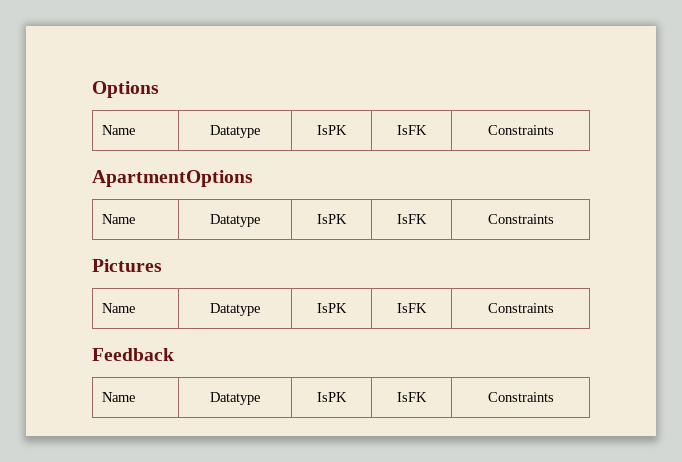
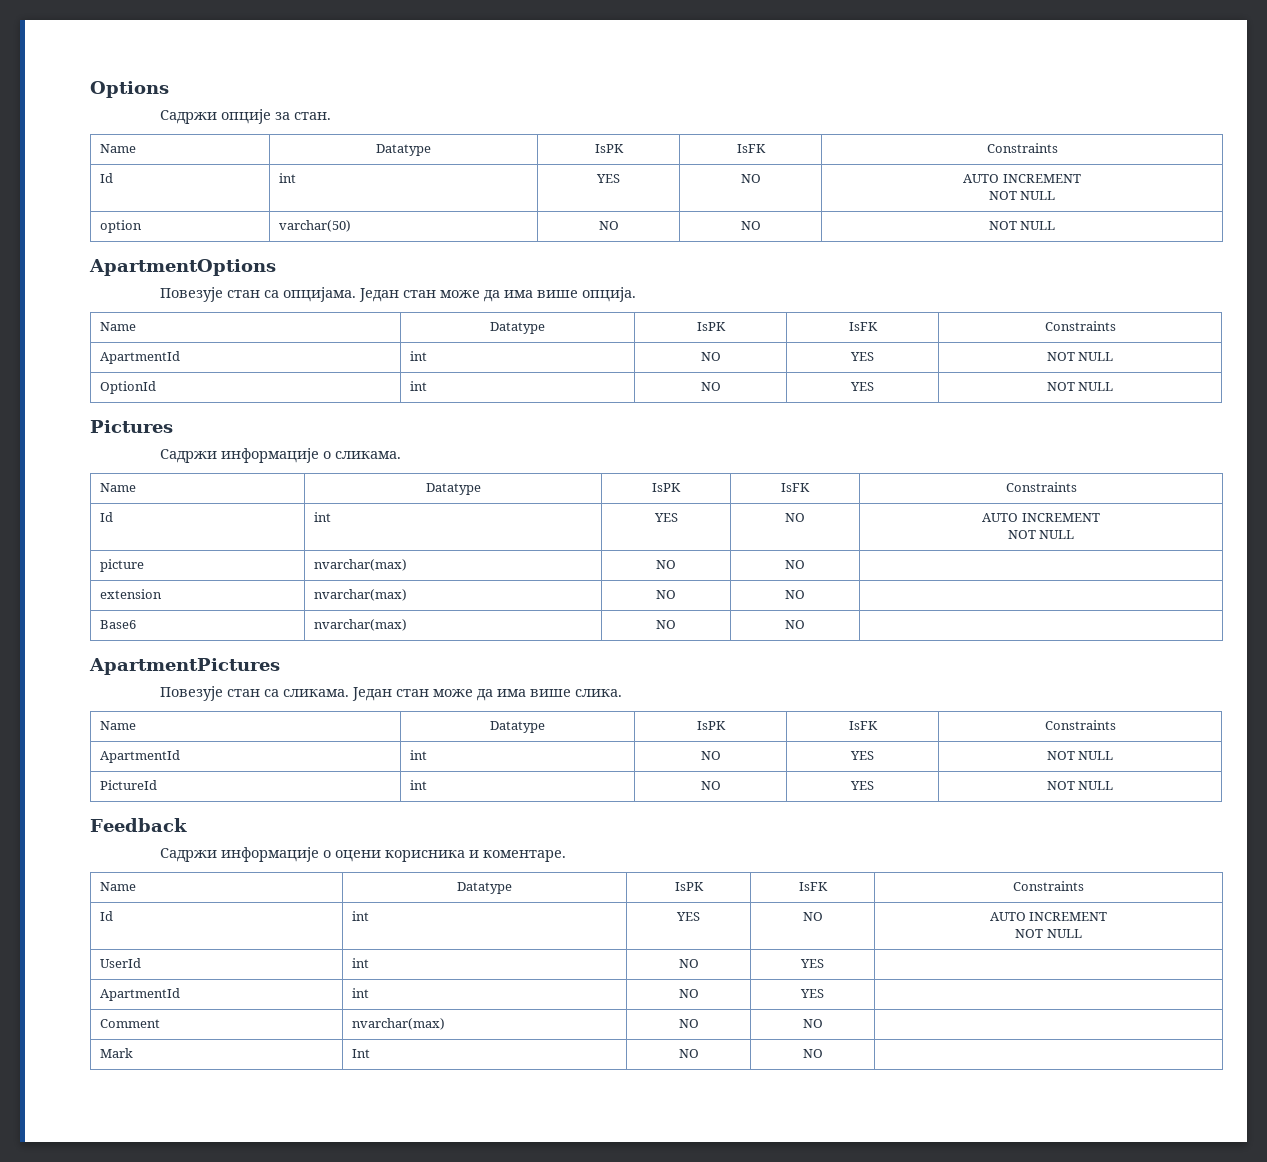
  Options
+ Садржи опције за стан.
  Name | Datatype | IsPK | IsFK | Constraints
+ Id | int | YES | NO | AUTO INCREMENT
+ NOT NULL
+ option | varchar(50) | NO | NO | NOT NULL
  ApartmentOptions
+ Повезује стан са опцијама. Један стан може да има више опција.
  Name | Datatype | IsPK | IsFK | Constraints
+ ApartmentId | int | NO | YES | NOT NULL
+ OptionId | int | NO | YES | NOT NULL
  Pictures
+ Садржи информације о сликама.
  Name | Datatype | IsPK | IsFK | Constraints
+ Id | int | YES | NO | AUTO INCREMENT
+ NOT NULL
+ picture | nvarchar(max) | NO | NO |
+ extension | nvarchar(max) | NO | NO |
+ Base6 | nvarchar(max) | NO | NO |
+ ApartmentPictures
+ Повезује стан са сликама. Један стан може да има више слика.
+ Name | Datatype | IsPK | IsFK | Constraints
+ ApartmentId | int | NO | YES | NOT NULL
+ PictureId | int | NO | YES | NOT NULL
  Feedback
+ Садржи информације о оцени корисника и коментаре.
  Name | Datatype | IsPK | IsFK | Constraints
+ Id | int | YES | NO | AUTO INCREMENT
+ NOT NULL
+ UserId | int | NO | YES |
+ ApartmentId | int | NO | YES |
+ Comment | nvarchar(max) | NO | NO |
+ Mark | Int | NO | NO |

